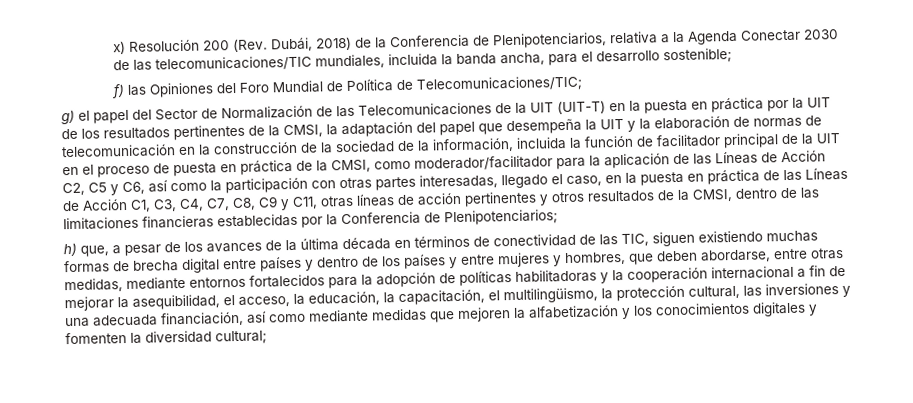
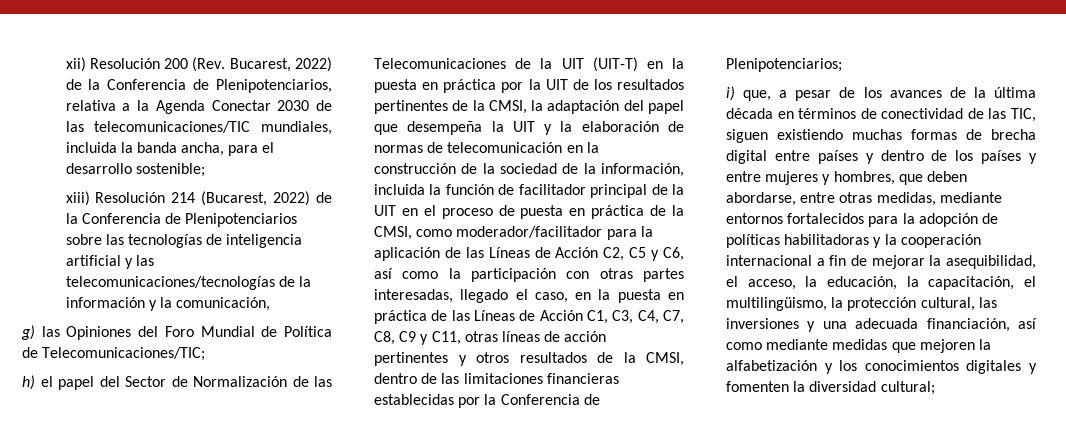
- x) Resolución 200 (Rev. Dubái, 2018) de la Conferencia de Plenipotenciarios, relativa a la Agenda Conectar 2030 de las telecomunicaciones/TIC mundiales, incluida la banda ancha, para el desarrollo sostenible;
+ xii) Resolución 200 (Rev. Bucarest, 2022) de la Conferencia de Plenipotenciarios, relativa a la Agenda Conectar 2030 de las telecomunicaciones/TIC mundiales, incluida la banda ancha, para el desarrollo sostenible;
- f) las Opiniones del Foro Mundial de Política de Telecomunicaciones/TIC;
+ xiii) Resolución 214 (Bucarest, 2022) de la Conferencia de Plenipotenciarios sobre las tecnologías de inteligencia artificial y las telecomunicaciones/tecnologías de la información y la comunicación,
+ g) las Opiniones del Foro Mundial de Política de Telecomunicaciones/TIC;
- g) el papel del Sector de Normalización de las Telecomunicaciones de la UIT (UIT-T) en la puesta en práctica por la UIT de los resultados pertinentes de la CMSI, la adaptación del papel que desempeña la UIT y la elaboración de normas de telecomunicación en la construcción de la sociedad de la información, incluida la función de facilitador principal de la UIT en el proceso de puesta en práctica de la CMSI, como moderador/facilitador para la aplicación de las Líneas de Acción C2, C5 y C6, así como la participación con otras partes interesadas, llegado el caso, en la puesta en práctica de las Líneas de Acción C1, C3, C4, C7, C8, C9 y C11, otras líneas de acción pertinentes y otros resultados de la CMSI, dentro de las limitaciones financieras establecidas por la Conferencia de Plenipotenciarios;
+ h) el papel del Sector de Normalización de las Telecomunicaciones de la UIT (UIT-T) en la puesta en práctica por la UIT de los resultados pertinentes de la CMSI, la adaptación del papel que desempeña la UIT y la elaboración de normas de telecomunicación en la construcción de la sociedad de la información, incluida la función de facilitador principal de la UIT en el proceso de puesta en práctica de la CMSI, como moderador/facilitador para la aplicación de las Líneas de Acción C2, C5 y C6, así como la participación con otras partes interesadas, llegado el caso, en la puesta en práctica de las Líneas de Acción C1, C3, C4, C7, C8, C9 y C11, otras líneas de acción pertinentes y otros resultados de la CMSI, dentro de las limitaciones financieras establecidas por la Conferencia de Plenipotenciarios;
- h) que, a pesar de los avances de la última década en términos de conectividad de las TIC, siguen existiendo muchas formas de brecha digital entre países y dentro de los países y entre mujeres y hombres, que deben abordarse, entre otras medidas, mediante entornos fortalecidos para la adopción de políticas habilitadoras y la cooperación internacional a fin de mejorar la asequibilidad, el acceso, la educación, la capacitación, el multilingüismo, la protección cultural, las inversiones y una adecuada financiación, así como mediante medidas que mejoren la alfabetización y los conocimientos digitales y fomenten la diversidad cultural;
+ i) que, a pesar de los avances de la última década en términos de conectividad de las TIC, siguen existiendo muchas formas de brecha digital entre países y dentro de los países y entre mujeres y hombres, que deben abordarse, entre otras medidas, mediante entornos fortalecidos para la adopción de políticas habilitadoras y la cooperación internacional a fin de mejorar la asequibilidad, el acceso, la educación, la capacitación, el multilingüismo, la protección cultural, las inversiones y una adecuada financiación, así como mediante medidas que mejoren la alfabetización y los conocimientos digitales y fomenten la diversidad cultural;

